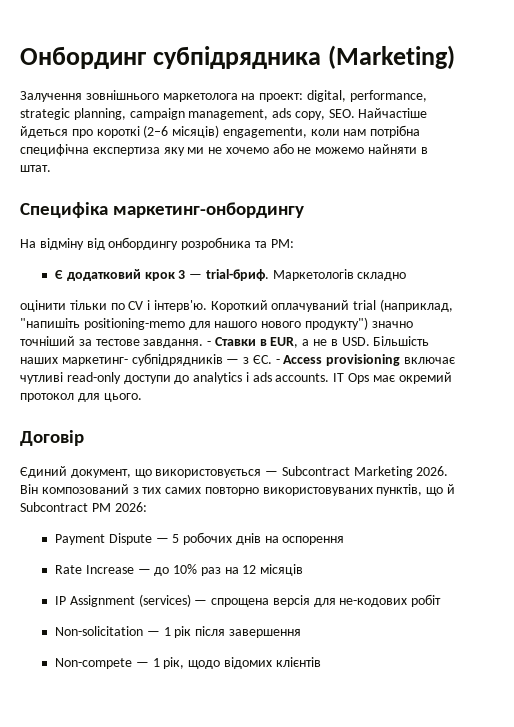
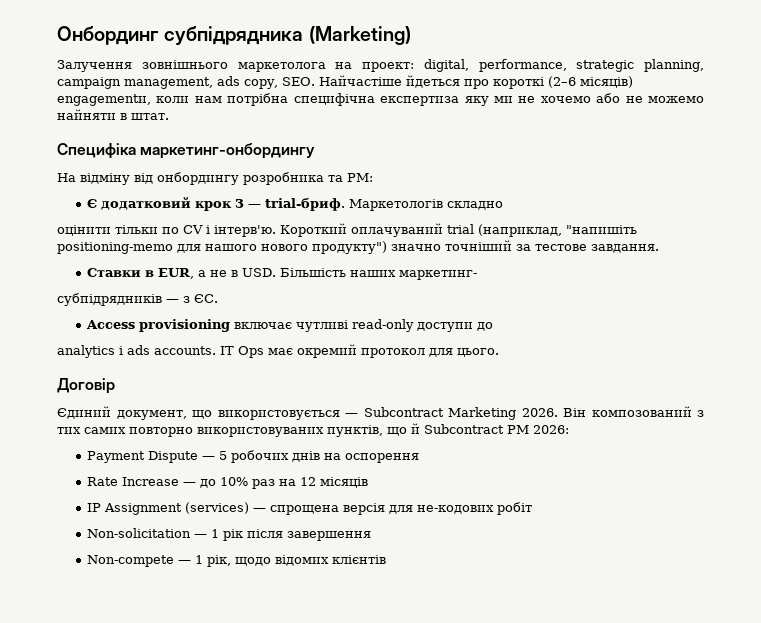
- Короткий оплачуваний trial (наприклад, "напишіть positioning-memo для нашого нового продукту") значно точніший за тестове завдання. - Ставки в EUR, а не в USD. Більшість наших маркетинг- субпідрядників — з ЄС. - Access provisioning включає чутливі read-only доступи до analytics і ads accounts.
+ Короткий оплачуваний trial (наприклад, "напишіть positioning-memo для нашого нового продукту") значно точніший за тестове завдання.
+ Ставки в EUR, а не в USD. Більшість наших маркетинг-
+ субпідрядників — з ЄС.
+ Access provisioning включає чутливі read-only доступи до
+ analytics і ads accounts.

